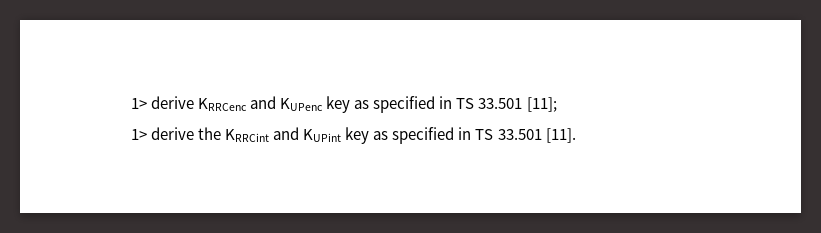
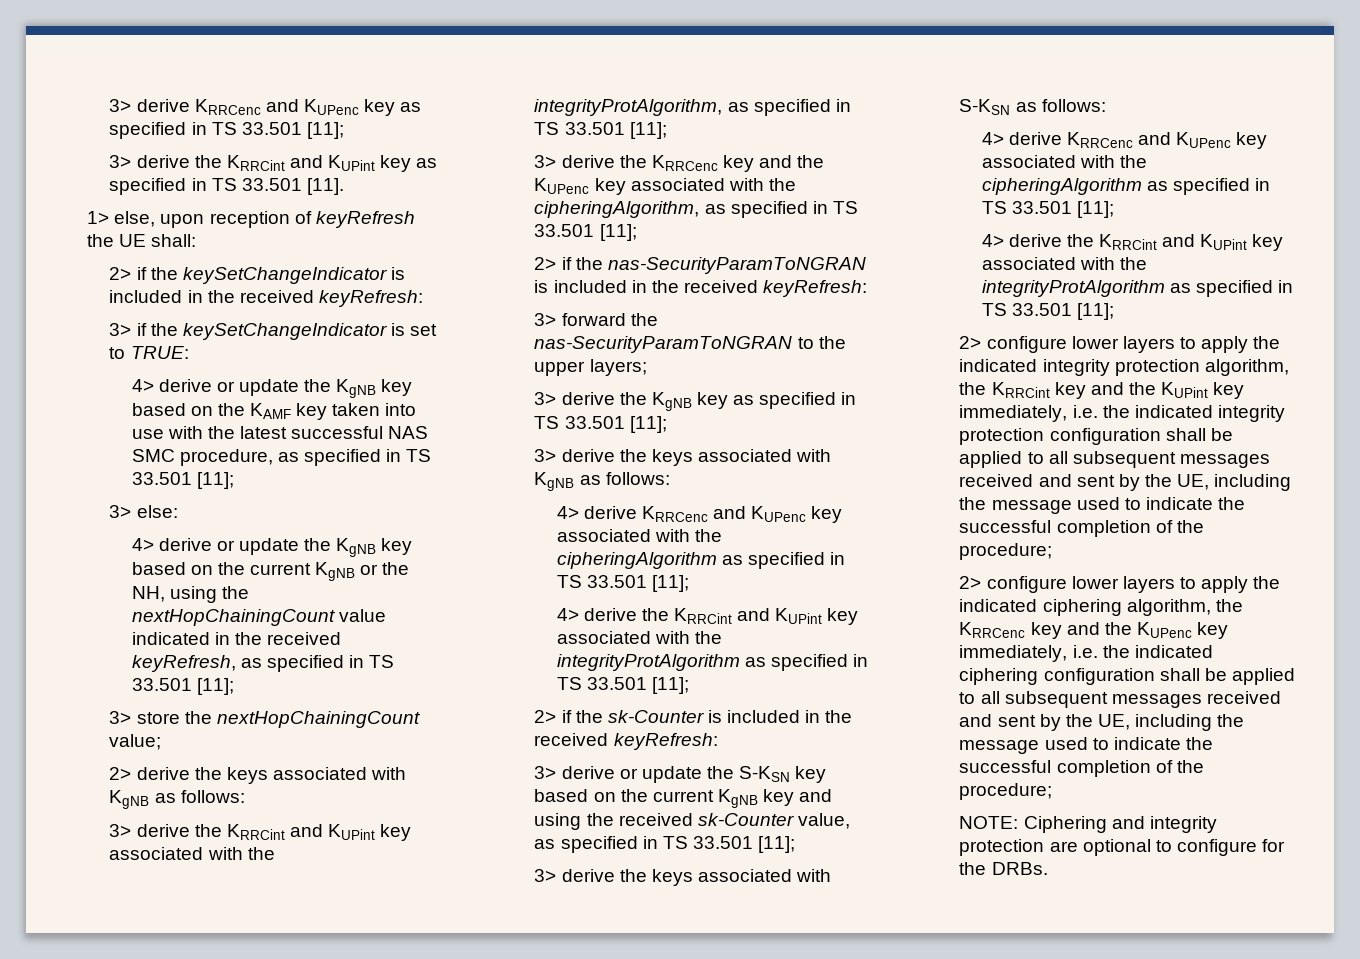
- 1> derive KRRCenc and KUPenc key as specified in TS 33.501 [11];
+ 3> derive KRRCenc and KUPenc key as specified in TS 33.501 [11];
- 1> derive the KRRCint and KUPint key as specified in TS 33.501 [11].
+ 3> derive the KRRCint and KUPint key as specified in TS 33.501 [11].
+ 1> else, upon reception of keyRefresh the UE shall:
+ 2> if the keySetChangeIndicator is included in the received keyRefresh:
+ 3> if the keySetChangeIndicator is set to TRUE:
+ 4> derive or update the KgNB key based on the KAMF key taken into use with the latest successful NAS SMC procedure, as specified in TS 33.501 [11];
+ 3> else:
+ 4> derive or update the KgNB key based on the current KgNB or the NH, using the nextHopChainingCount value indicated in the received keyRefresh, as specified in TS 33.501 [11];
+ 3> store the nextHopChainingCount value;
+ 2> derive the keys associated with KgNB as follows:
+ 3> derive the KRRCint and KUPint key associated with the integrityProtAlgorithm, as specified in TS 33.501 [11];
+ 3> derive the KRRCenc key and the KUPenc key associated with the cipheringAlgorithm, as specified in TS 33.501 [11];
+ 2> if the nas-SecurityParamToNGRAN is included in the received keyRefresh:
+ 3> forward the nas-SecurityParamToNGRAN to the upper layers;
+ 3> derive the KgNB key as specified in TS 33.501 [11];
+ 3> derive the keys associated with KgNB as follows:
+ 4> derive KRRCenc and KUPenc key associated with the cipheringAlgorithm as specified in TS 33.501 [11];
+ 4> derive the KRRCint and KUPint key associated with the integrityProtAlgorithm as specified in TS 33.501 [11];
+ 2> if the sk-Counter is included in the received keyRefresh:
+ 3> derive or update the S-KSN key based on the current KgNB key and using the received sk-Counter value, as specified in TS 33.501 [11];
+ 3> derive the keys associated with S-KSN as follows:
+ 4> derive KRRCenc and KUPenc key associated with the cipheringAlgorithm as specified in TS 33.501 [11];
+ 4> derive the KRRCint and KUPint key associated with the integrityProtAlgorithm as specified in TS 33.501 [11];
+ 2> configure lower layers to apply the indicated integrity protection algorithm, the KRRCint key and the KUPint key immediately, i.e. the indicated integrity protection configuration shall be applied to all subsequent messages received and sent by the UE, including the message used to indicate the successful completion of the procedure;
+ 2> configure lower layers to apply the indicated ciphering algorithm, the KRRCenc key and the KUPenc key immediately, i.e. the indicated ciphering configuration shall be applied to all subsequent messages received and sent by the UE, including the message used to indicate the successful completion of the procedure;
+ NOTE: Ciphering and integrity protection are optional to configure for the DRBs.

